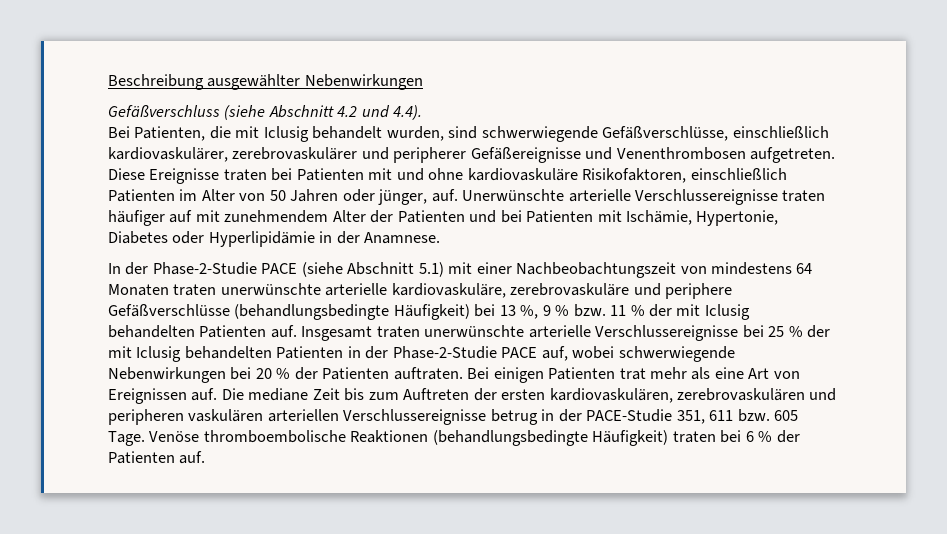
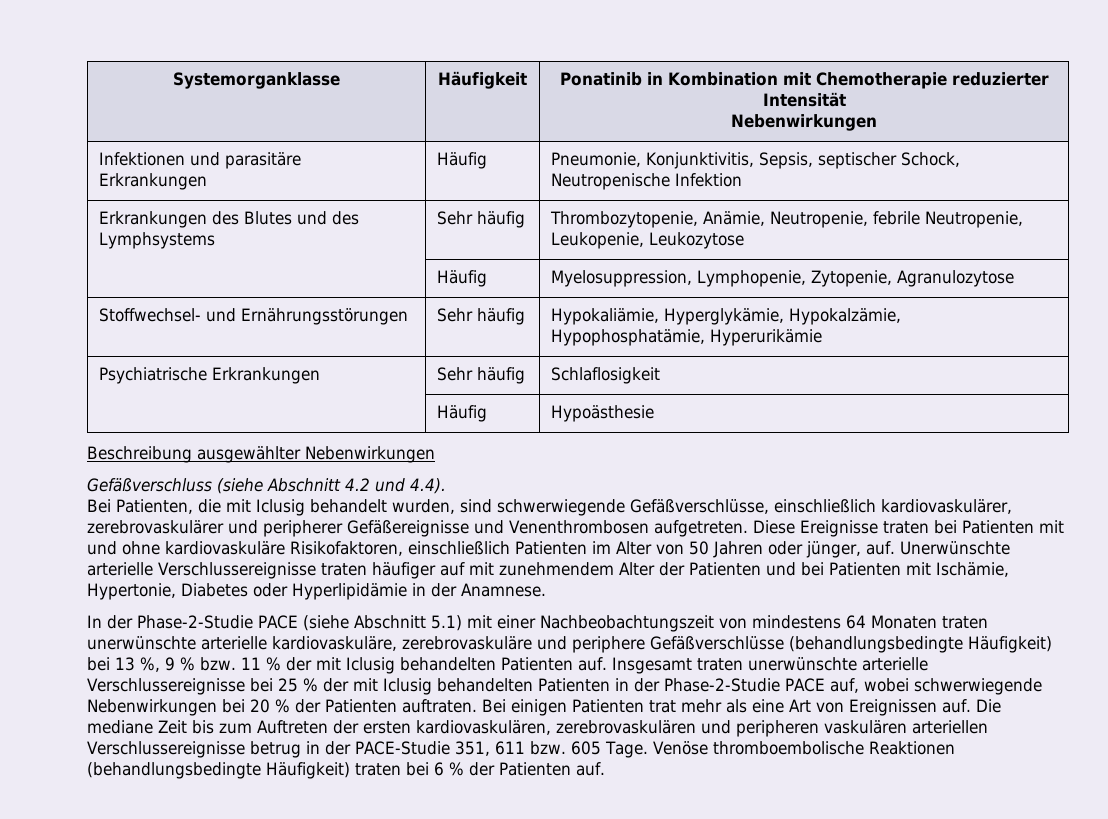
+ Systemorganklasse | Häufigkeit | Ponatinib in Kombination mit Chemotherapie reduzierter Intensität
+ Nebenwirkungen
+ Infektionen und parasitäre Erkrankungen | Häufig | Pneumonie, Konjunktivitis, Sepsis, septischer Schock, Neutropenische Infektion
+ Erkrankungen des Blutes und des Lymphsystems | Sehr häufig | Thrombozytopenie, Anämie, Neutropenie, febrile Neutropenie, Leukopenie, Leukozytose
+ | Häufig | Myelosuppression, Lymphopenie, Zytopenie, Agranulozytose
+ Stoffwechsel- und Ernährungsstörungen | Sehr häufig | Hypokaliämie, Hyperglykämie, Hypokalzämie, Hypophosphatämie, Hyperurikämie
+ Psychiatrische Erkrankungen | Sehr häufig | Schlaflosigkeit
+ | Häufig | Hypoästhesie

